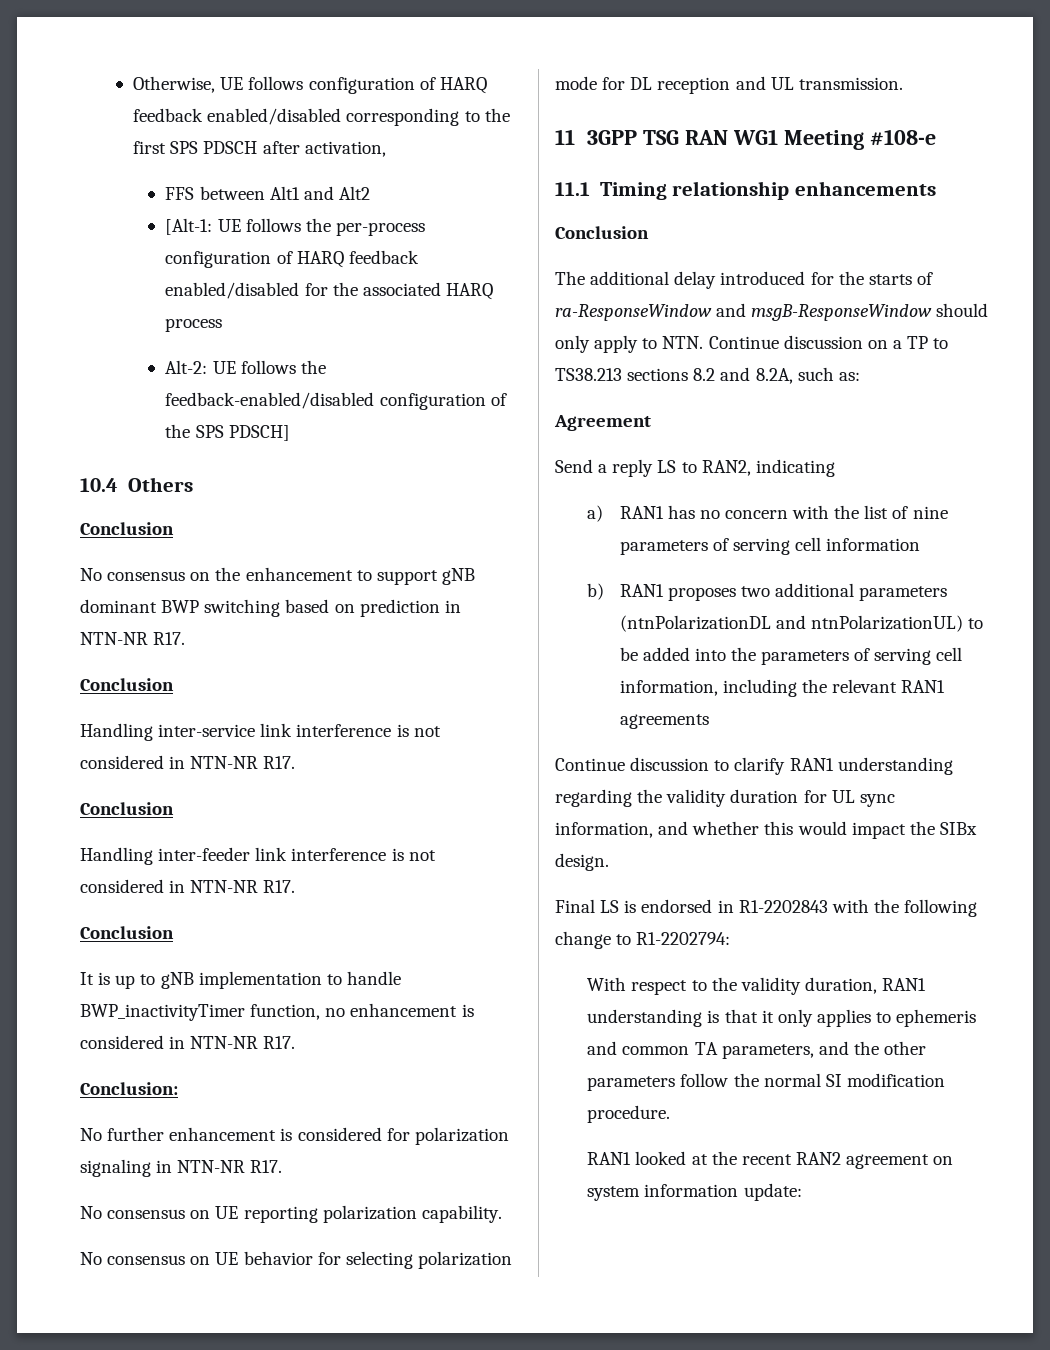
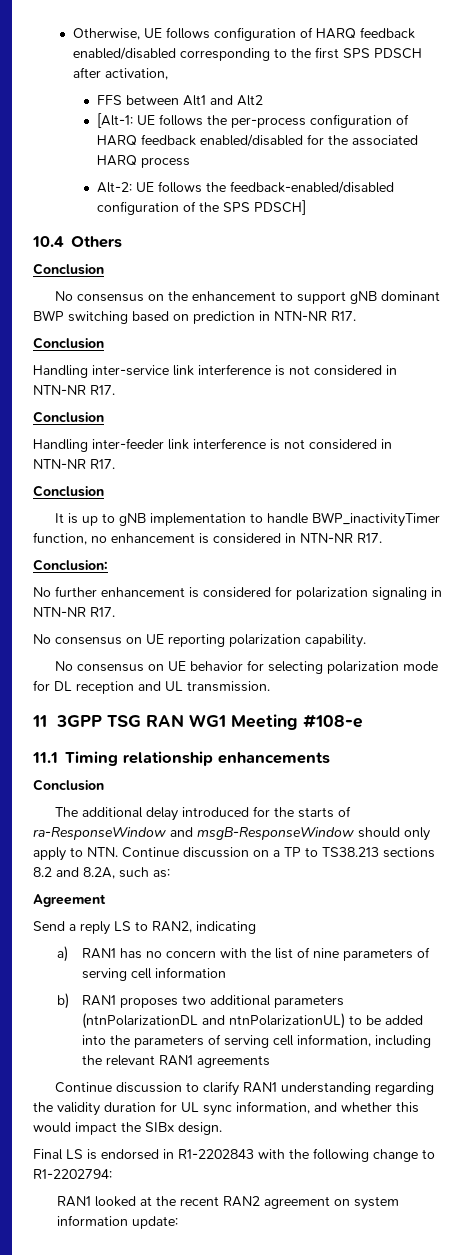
- With respect to the validity duration, RAN1 understanding is that it only applies to ephemeris and common TA parameters, and the other parameters follow the normal SI modification procedure.

